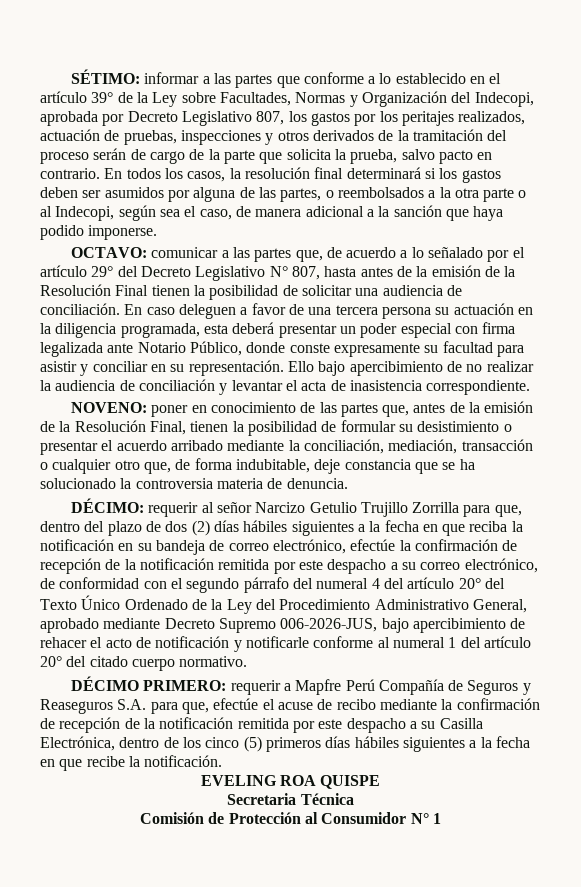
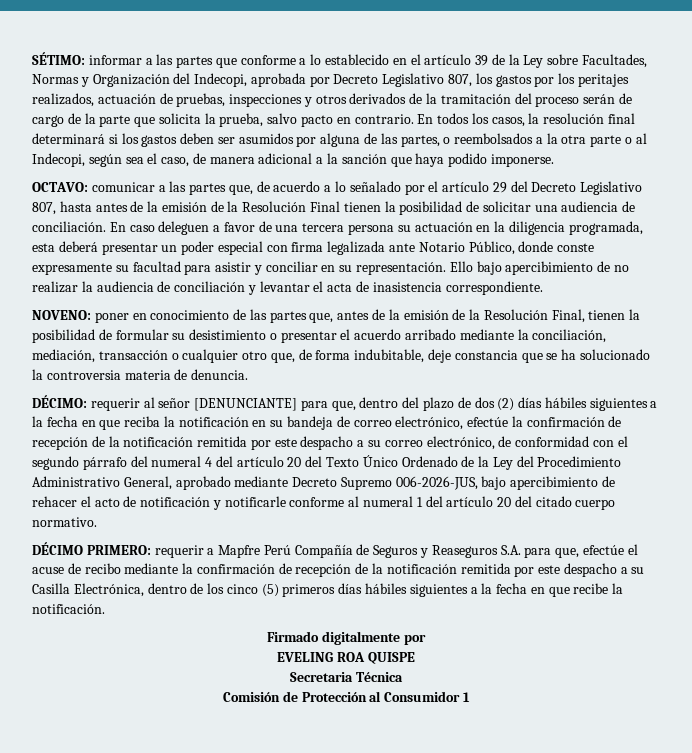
- SÉTIMO: informar a las partes que conforme a lo establecido en el artículo 39° de la Ley sobre Facultades, Normas y Organización del Indecopi, aprobada por Decreto Legislativo 807, los gastos por los peritajes realizados, actuación de pruebas, inspecciones y otros derivados de la tramitación del proceso serán de cargo de la parte que solicita la prueba, salvo pacto en contrario.
+ SÉTIMO: informar a las partes que conforme a lo establecido en el artículo 39 de la Ley sobre Facultades, Normas y Organización del Indecopi, aprobada por Decreto Legislativo 807, los gastos por los peritajes realizados, actuación de pruebas, inspecciones y otros derivados de la tramitación del proceso serán de cargo de la parte que solicita la prueba, salvo pacto en contrario.
- OCTAVO: comunicar a las partes que, de acuerdo a lo señalado por el artículo 29° del Decreto Legislativo N° 807, hasta antes de la emisión de la Resolución Final tienen la posibilidad de solicitar una audiencia de conciliación.
+ OCTAVO: comunicar a las partes que, de acuerdo a lo señalado por el artículo 29 del Decreto Legislativo 807, hasta antes de la emisión de la Resolución Final tienen la posibilidad de solicitar una audiencia de conciliación.
- requerir al señor Narcizo Getulio Trujillo Zorrilla para que, dentro del plazo de dos (2) días hábiles siguientes a la fecha en que reciba la notificación en su bandeja de correo electrónico, efectúe la confirmación de recepción de la notificación remitida por este despacho a su correo electrónico, de conformidad con el segundo párrafo del numeral 4 del artículo 20° del Texto Único Ordenado de la Ley del Procedimiento Administrativo General, aprobado mediante Decreto Supremo 006-2026-JUS, bajo apercibimiento de rehacer el acto de notificación y notificarle conforme al numeral 1 del artículo 20° del citado cuerpo normativo.
+ requerir al señor [DENUNCIANTE] para que, dentro del plazo de dos (2) días hábiles siguientes a la fecha en que reciba la notificación en su bandeja de correo electrónico, efectúe la confirmación de recepción de la notificación remitida por este despacho a su correo electrónico, de conformidad con el segundo párrafo del numeral 4 del artículo 20 del Texto Único Ordenado de la Ley del Procedimiento Administrativo General, aprobado mediante Decreto Supremo 006-2026-JUS, bajo apercibimiento de rehacer el acto de notificación y notificarle conforme al numeral 1 del artículo 20 del citado cuerpo normativo.
+ Firmado digitalmente por
- Comisión de Protección al Consumidor N° 1
+ Comisión de Protección al Consumidor 1

